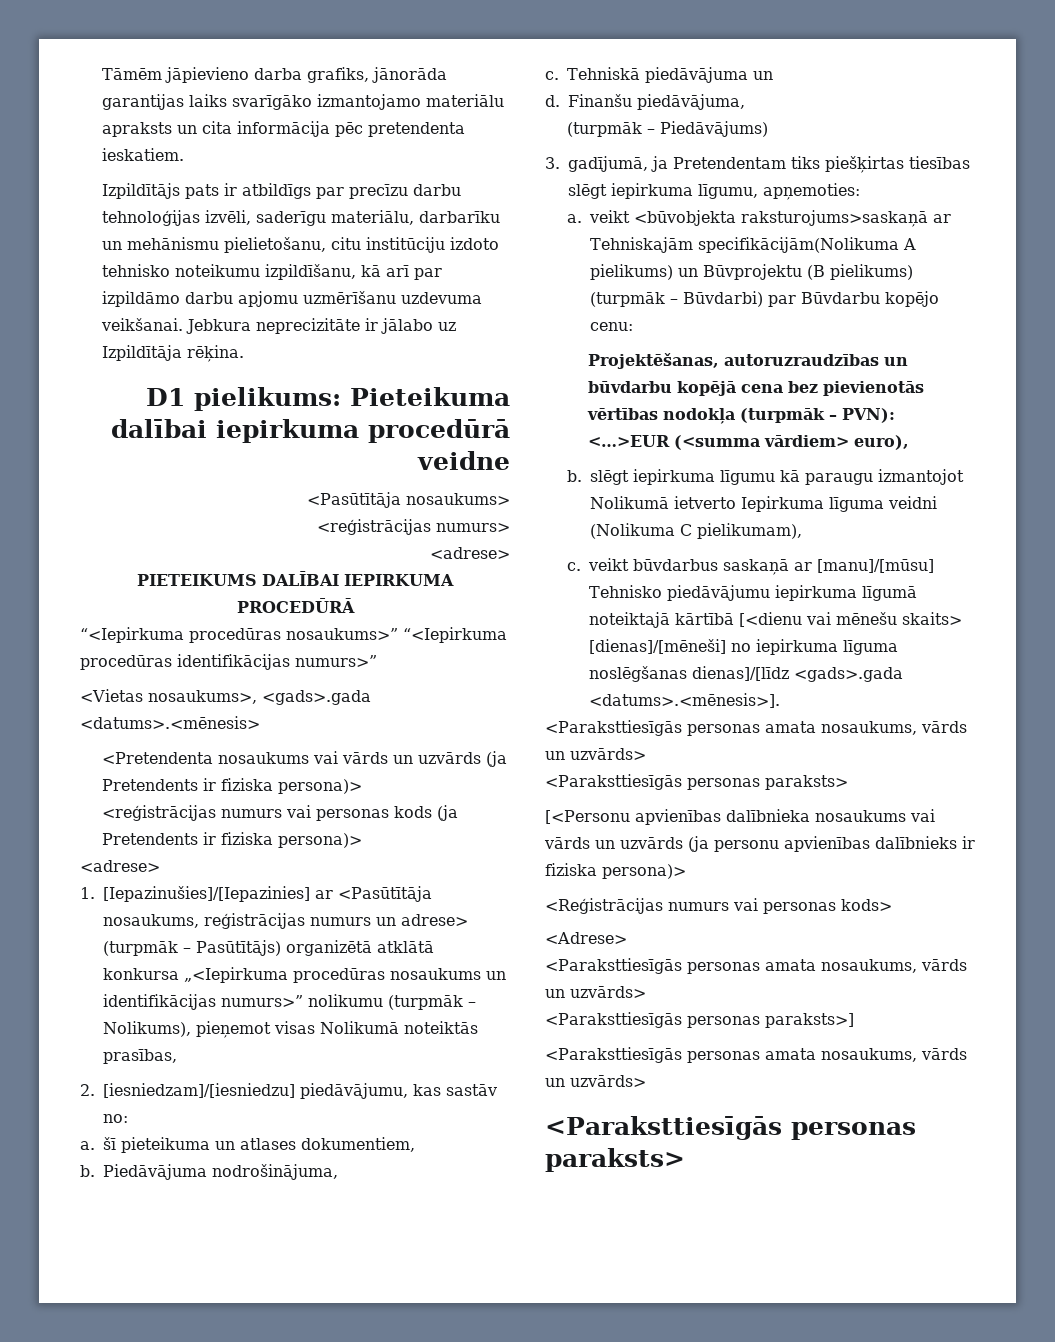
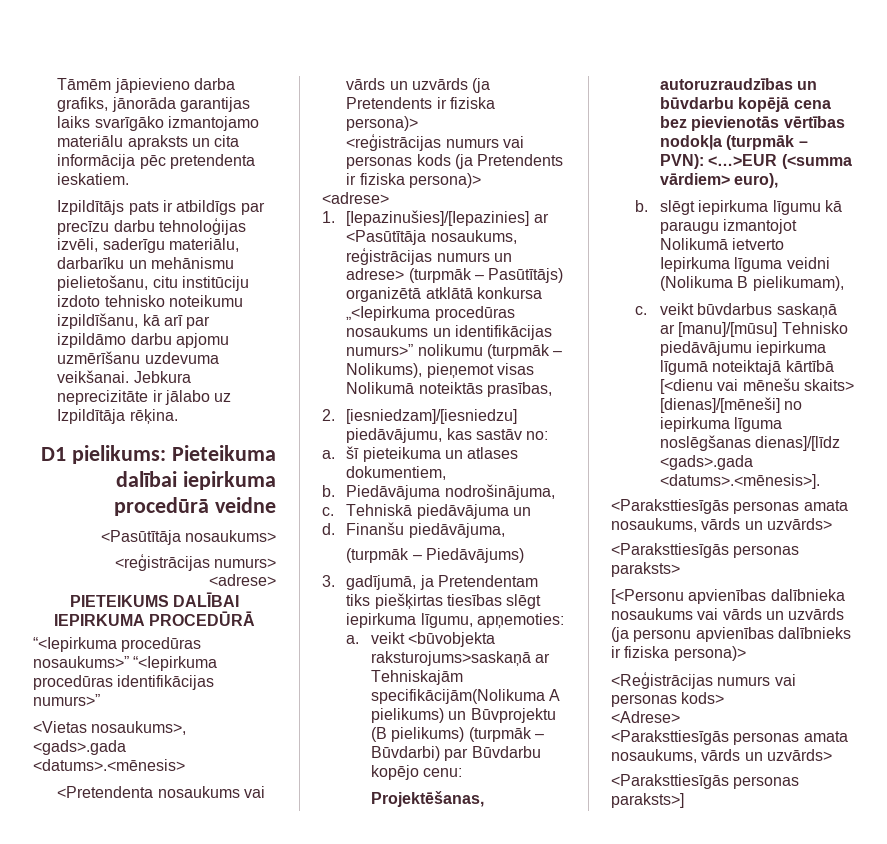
- b. slēgt iepirkuma līgumu kā paraugu izmantojot Nolikumā ietverto Iepirkuma līguma veidni (Nolikuma C pielikumam),
+ b. slēgt iepirkuma līgumu kā paraugu izmantojot Nolikumā ietverto Iepirkuma līguma veidni (Nolikuma B pielikumam),
  <Paraksttiesīgās personas paraksts>]
- <Paraksttiesīgās personas amata nosaukums, vārds un uzvārds>
- <Paraksttiesīgās personas paraksts>

